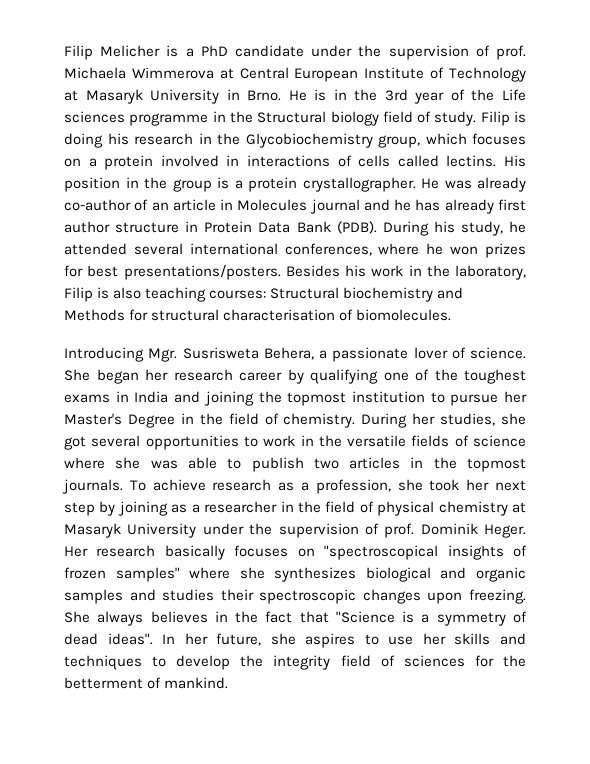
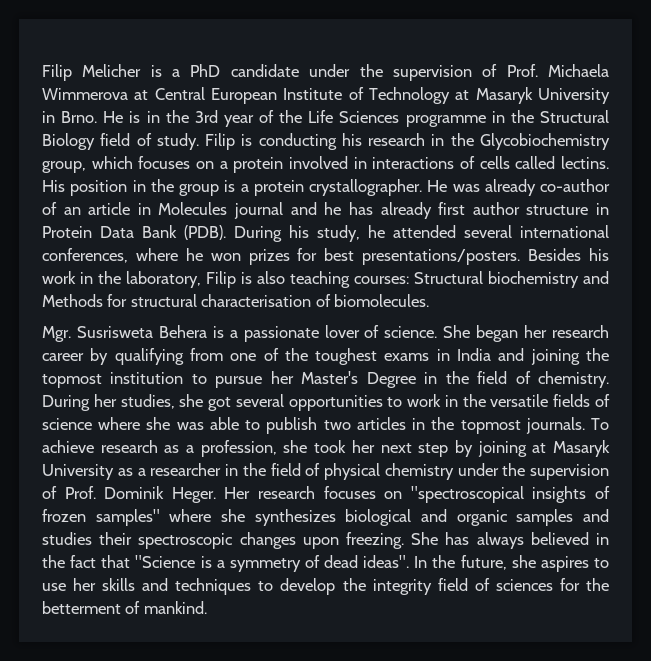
- Filip Melicher is a PhD candidate under the supervision of prof. Michaela Wimmerova at Central European Institute of Technology at Masaryk University in Brno.
+ Filip Melicher is a PhD candidate under the supervision of Prof. Michaela Wimmerova at Central European Institute of Technology at Masaryk University in Brno.
- He is in the 3rd year of the Life sciences programme in the Structural biology field of study.
+ He is in the 3rd year of the Life Sciences programme in the Structural Biology field of study.
- Filip is doing his research in the Glycobiochemistry group, which focuses on a protein involved in interactions of cells called lectins.
+ Filip is conducting his research in the Glycobiochemistry group, which focuses on a protein involved in interactions of cells called lectins.
- Introducing Mgr. Susrisweta Behera, a passionate lover of science.
+ Mgr. Susrisweta Behera is a passionate lover of science.
- She began her research career by qualifying one of the toughest exams in India and joining the topmost institution to pursue her Master's Degree in the field of chemistry.
+ She began her research career by qualifying from one of the toughest exams in India and joining the topmost institution to pursue her Master's Degree in the field of chemistry.
- To achieve research as a profession, she took her next step by joining as a researcher in the field of physical chemistry at Masaryk University under the supervision of prof. Dominik Heger.
+ To achieve research as a profession, she took her next step by joining at Masaryk University as a researcher in the field of physical chemistry under the supervision of Prof. Dominik Heger.
- Her research basically focuses on "spectroscopical insights of frozen samples" where she synthesizes biological and organic samples and studies their spectroscopic changes upon freezing.
+ Her research focuses on "spectroscopical insights of frozen samples" where she synthesizes biological and organic samples and studies their spectroscopic changes upon freezing.
- She always believes in the fact that "Science is a symmetry of dead ideas".
+ She has always believed in the fact that "Science is a symmetry of dead ideas".
- In her future, she aspires to use her skills and techniques to develop the integrity field of sciences for the betterment of mankind.
+ In the future, she aspires to use her skills and techniques to develop the integrity field of sciences for the betterment of mankind.

